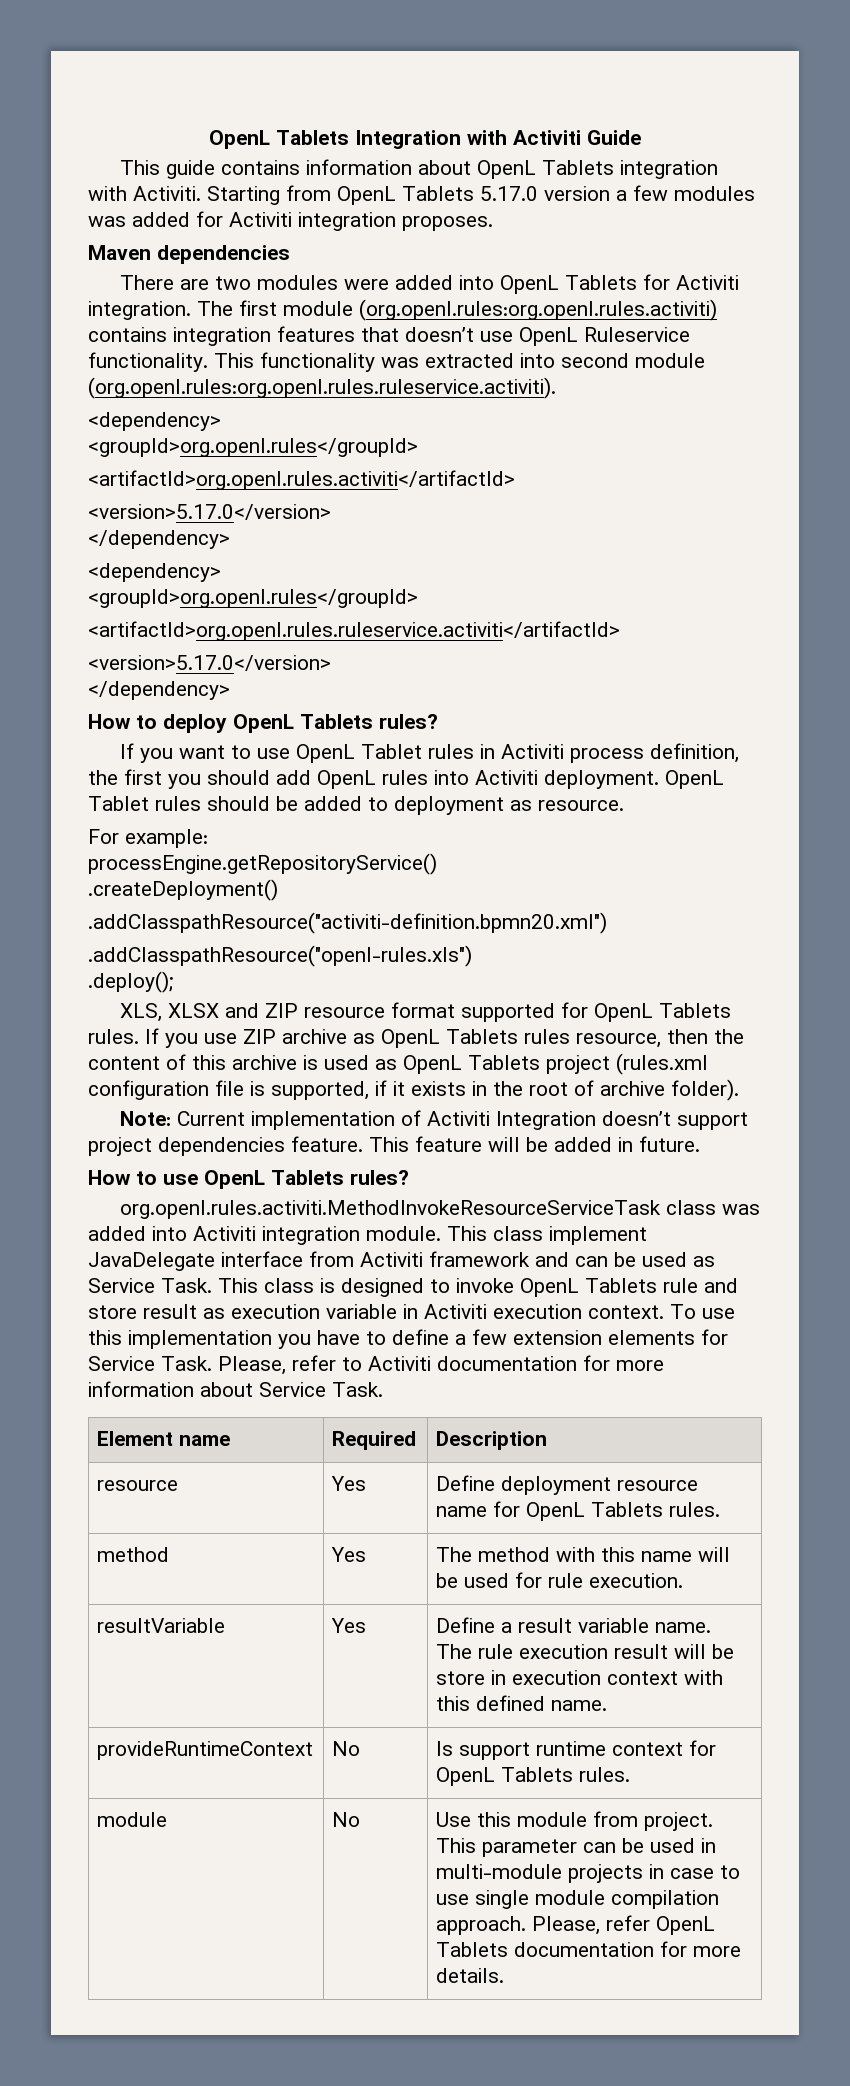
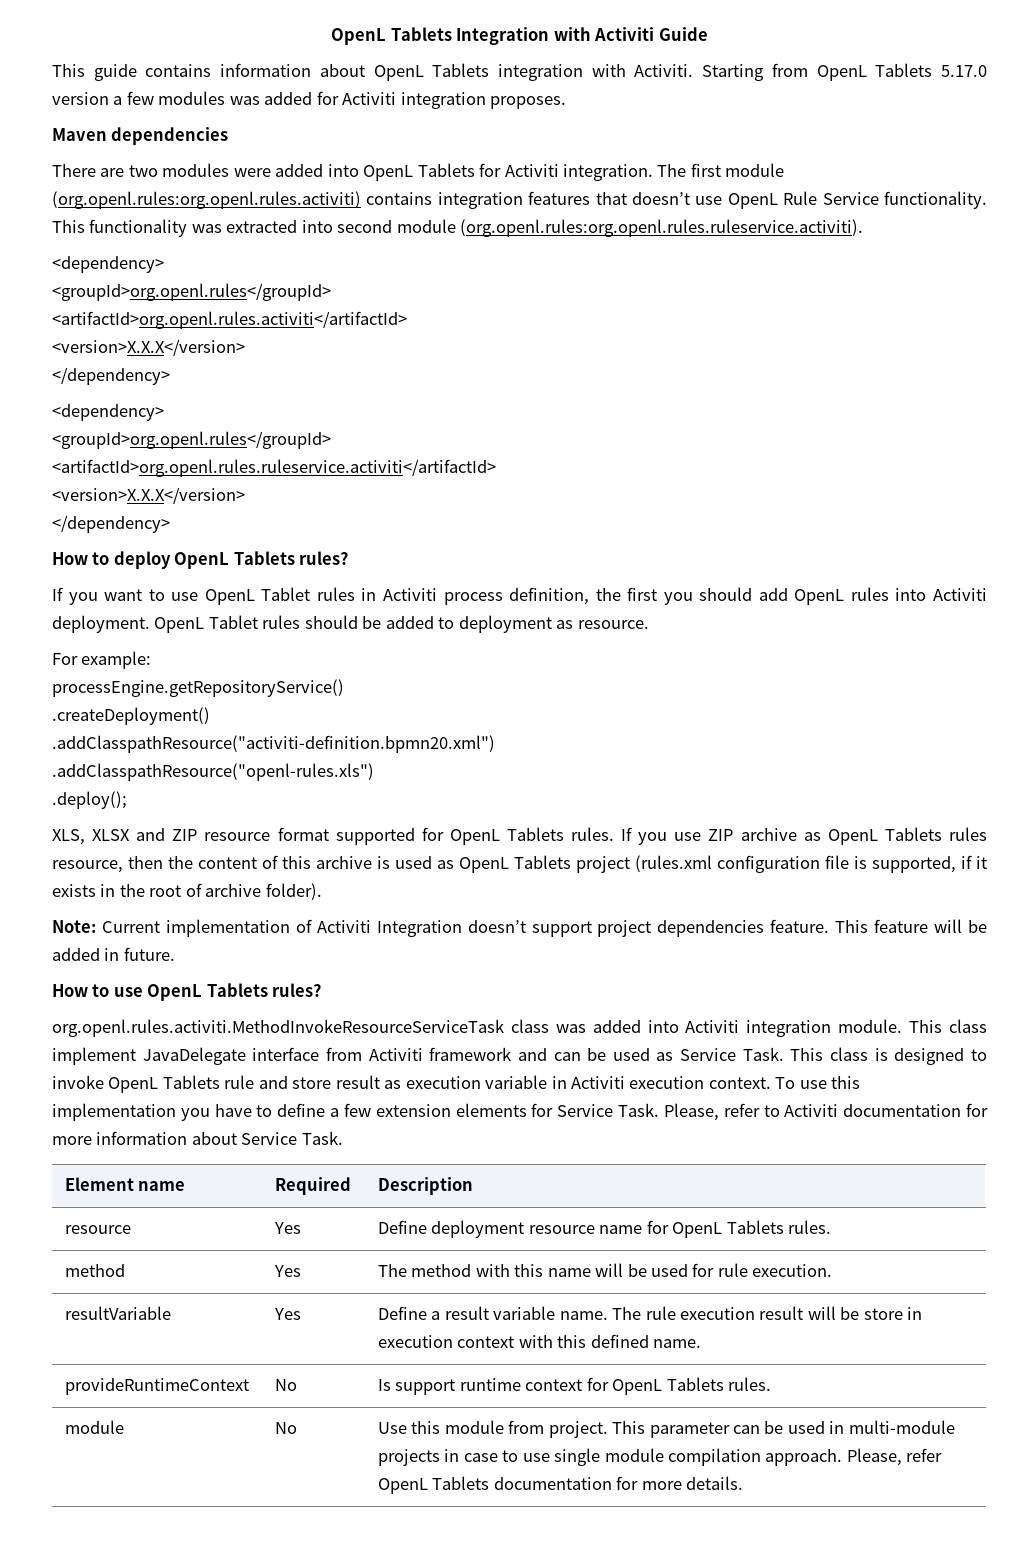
- The first module (org.openl.rules:org.openl.rules.activiti) contains integration features that doesn’t use OpenL Ruleservice functionality.
+ The first module (org.openl.rules:org.openl.rules.activiti) contains integration features that doesn’t use OpenL Rule Service functionality.
  <artifactId>org.openl.rules.activiti</artifactId>
- <version>5.17.0</version>
+ <version>X.X.X</version>
  <artifactId>org.openl.rules.ruleservice.activiti</artifactId>
- <version>5.17.0</version>
+ <version>X.X.X</version>

